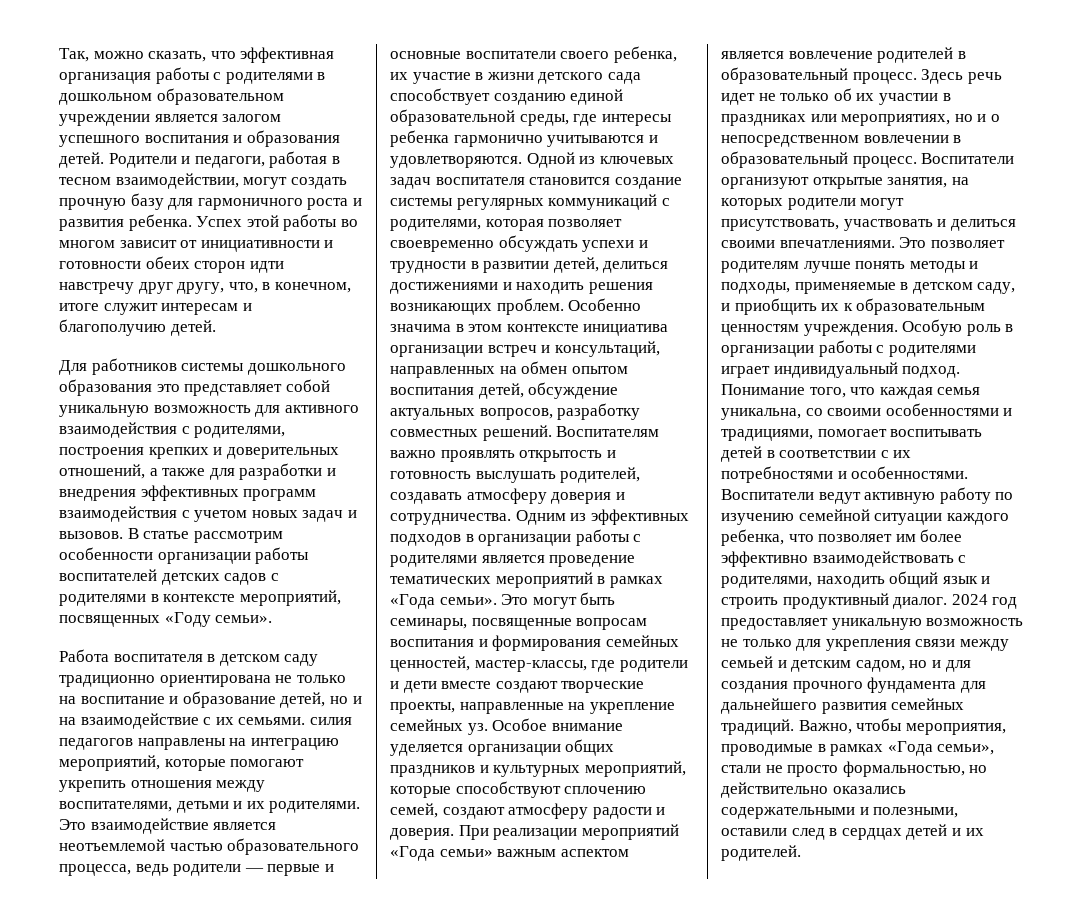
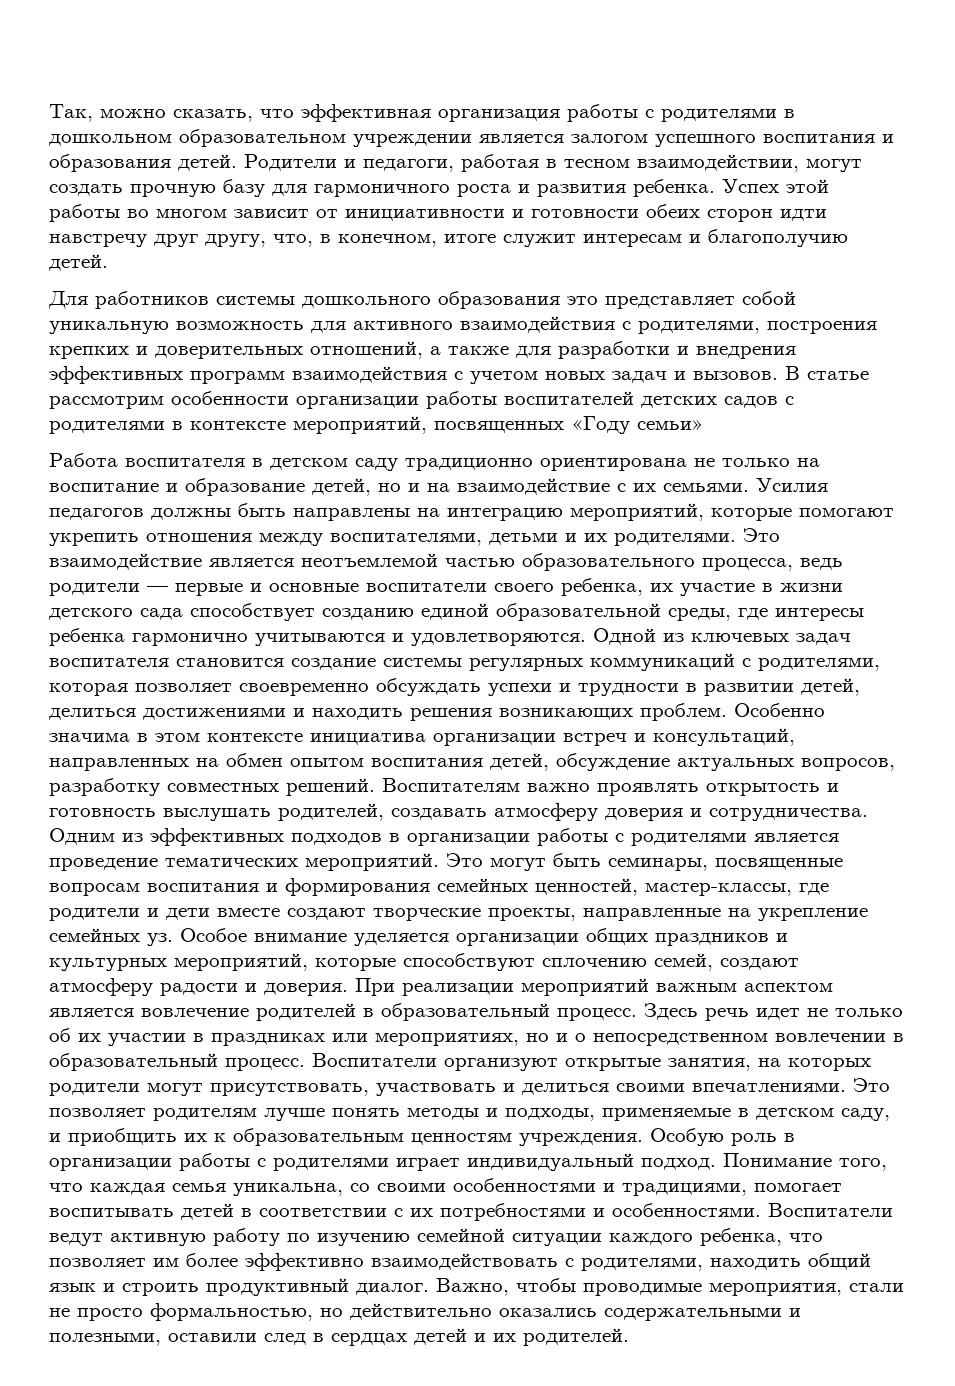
- В статье рассмотрим особенности организации работы воспитателей детских садов с родителями в контексте мероприятий, посвященных «Году семьи».
+ В статье рассмотрим особенности организации работы воспитателей детских садов с родителями в контексте мероприятий, посвященных «Году семьи»
- Работа воспитателя в детском саду традиционно ориентирована не только на воспитание и образование детей, но и на взаимодействие с их семьями. силия педагогов направлены на интеграцию мероприятий, которые помогают укрепить отношения между воспитателями, детьми и их родителями.
+ Работа воспитателя в детском саду традиционно ориентирована не только на воспитание и образование детей, но и на взаимодействие с их семьями. Усилия педагогов должны быть направлены на интеграцию мероприятий, которые помогают укрепить отношения между воспитателями, детьми и их родителями.
- Одним из эффективных подходов в организации работы с родителями является проведение тематических мероприятий в рамках «Года семьи».
+ Одним из эффективных подходов в организации работы с родителями является проведение тематических мероприятий.
- При реализации мероприятий «Года семьи» важным аспектом является вовлечение родителей в образовательный процесс.
+ При реализации мероприятий важным аспектом является вовлечение родителей в образовательный процесс.
- 2024 год предоставляет уникальную возможность не только для укрепления связи между семьей и детским садом, но и для создания прочного фундамента для дальнейшего развития семейных традиций. Важно, чтобы мероприятия, проводимые в рамках «Года семьи», стали не просто формальностью, но действительно оказались содержательными и полезными, оставили след в сердцах детей и их родителей.
+ Важно, чтобы проводимые мероприятия, стали не просто формальностью, но действительно оказались содержательными и полезными, оставили след в сердцах детей и их родителей.

